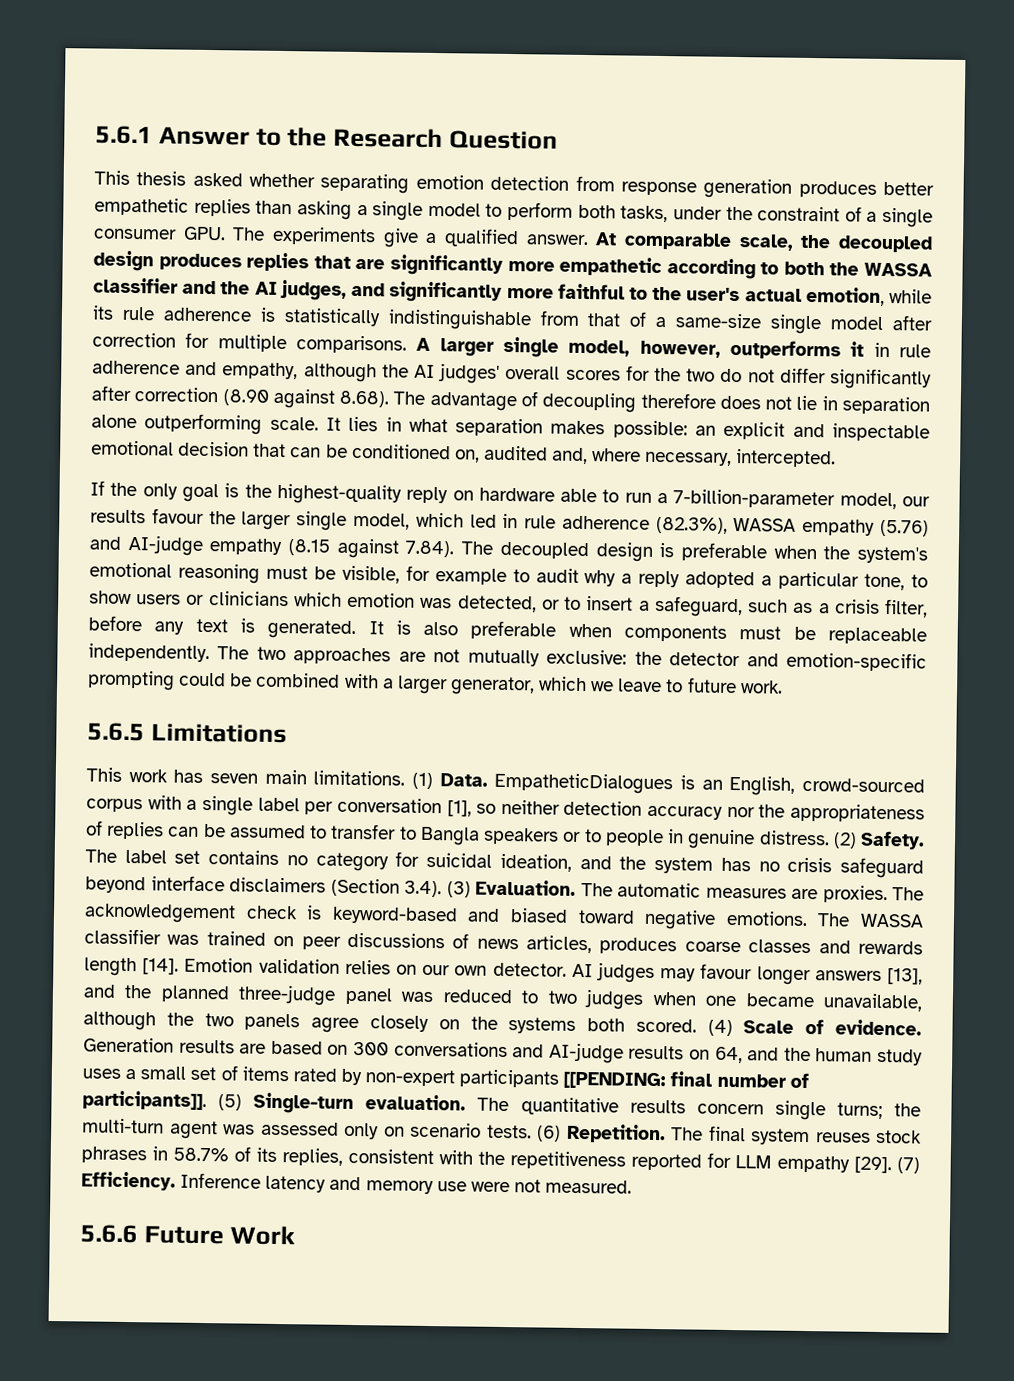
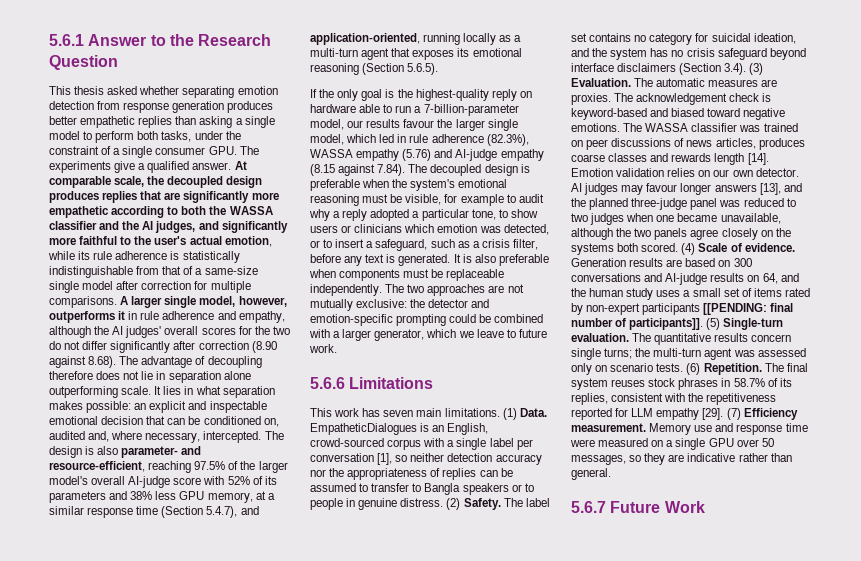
+ The design is also parameter- and resource-efficient, reaching 97.5% of the larger model's overall AI-judge score with 52% of its parameters and 38% less GPU memory, at a similar response time (Section 5.4.7), and application-oriented, running locally as a multi-turn agent that exposes its emotional reasoning (Section 5.6.5).
- 5.6.5 Limitations
+ 5.6.6 Limitations
- (7) Efficiency. Inference latency and memory use were not measured.
- 5.6.6 Future Work
+ (7) Efficiency measurement. Memory use and response time were measured on a single GPU over 50 messages, so they are indicative rather than general.
+ 5.6.7 Future Work

